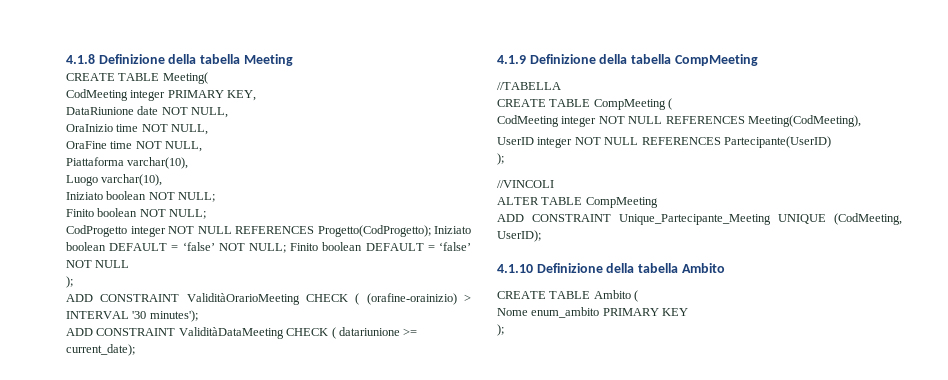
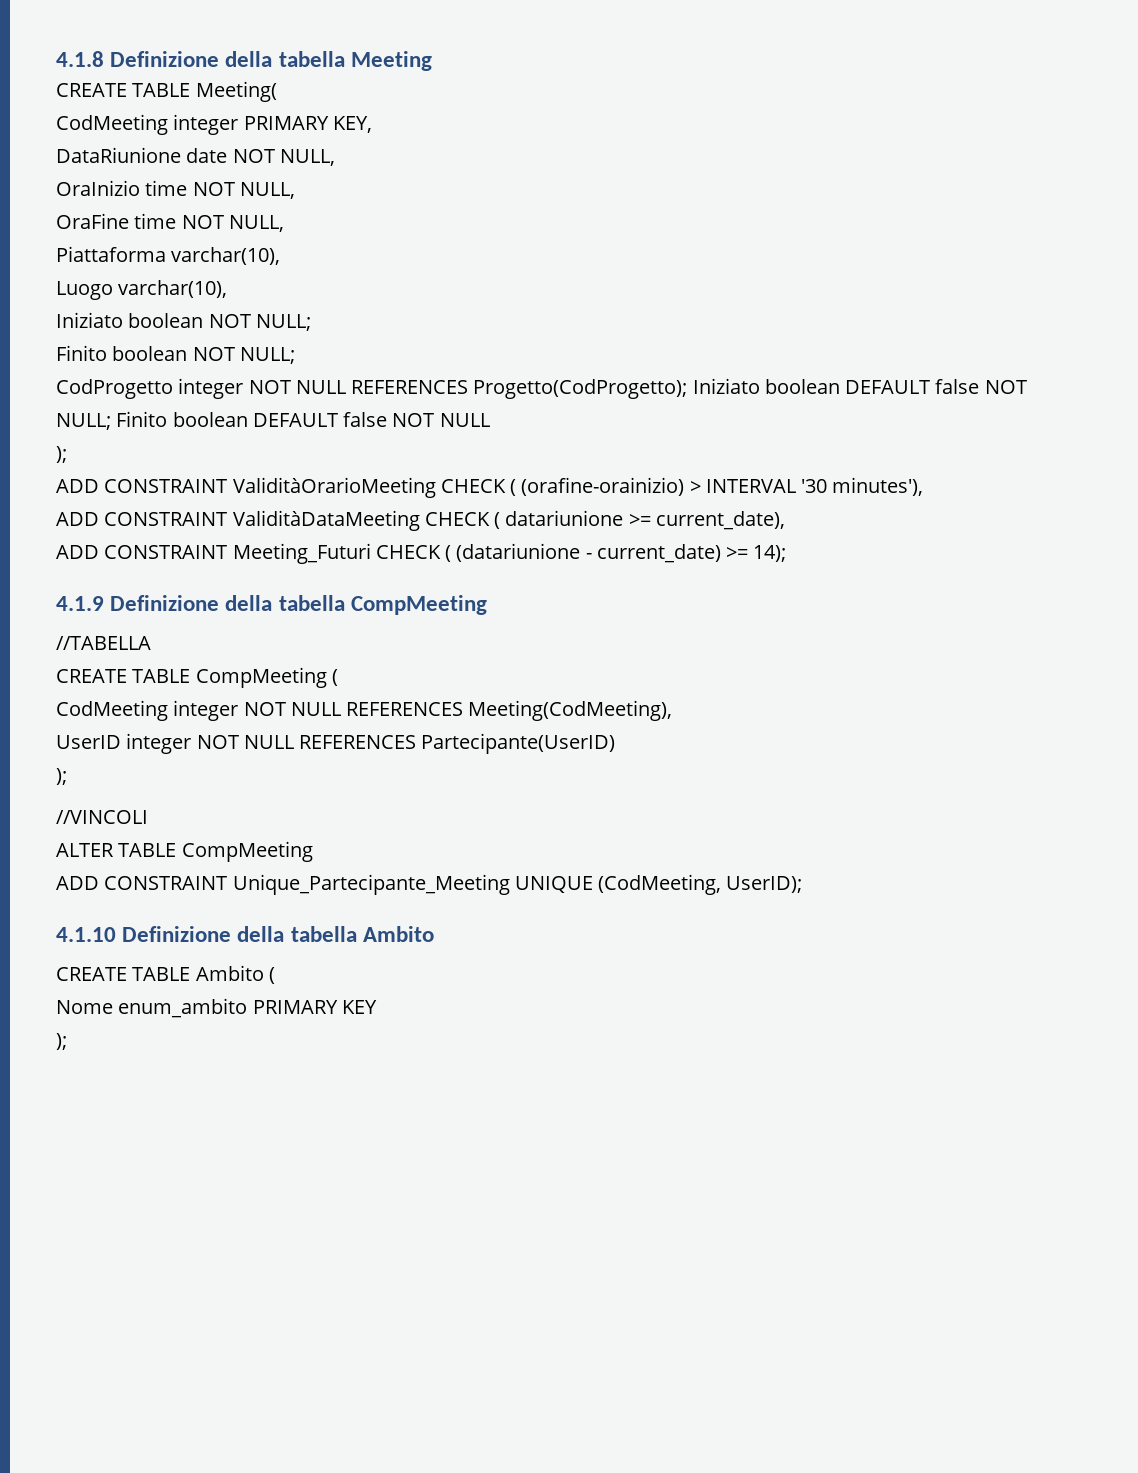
- CodProgetto integer NOT NULL REFERENCES Progetto(CodProgetto); Iniziato boolean DEFAULT = ‘false’ NOT NULL; Finito boolean DEFAULT = ‘false’ NOT NULL
+ CodProgetto integer NOT NULL REFERENCES Progetto(CodProgetto); Iniziato boolean DEFAULT false NOT NULL; Finito boolean DEFAULT false NOT NULL
- ADD CONSTRAINT ValiditàOrarioMeeting CHECK ( (orafine-orainizio) > INTERVAL '30 minutes');
+ ADD CONSTRAINT ValiditàOrarioMeeting CHECK ( (orafine-orainizio) > INTERVAL '30 minutes'),
- ADD CONSTRAINT ValiditàDataMeeting CHECK ( datariunione >= current_date);
+ ADD CONSTRAINT ValiditàDataMeeting CHECK ( datariunione >= current_date),
+ ADD CONSTRAINT Meeting_Futuri CHECK ( (datariunione - current_date) >= 14);

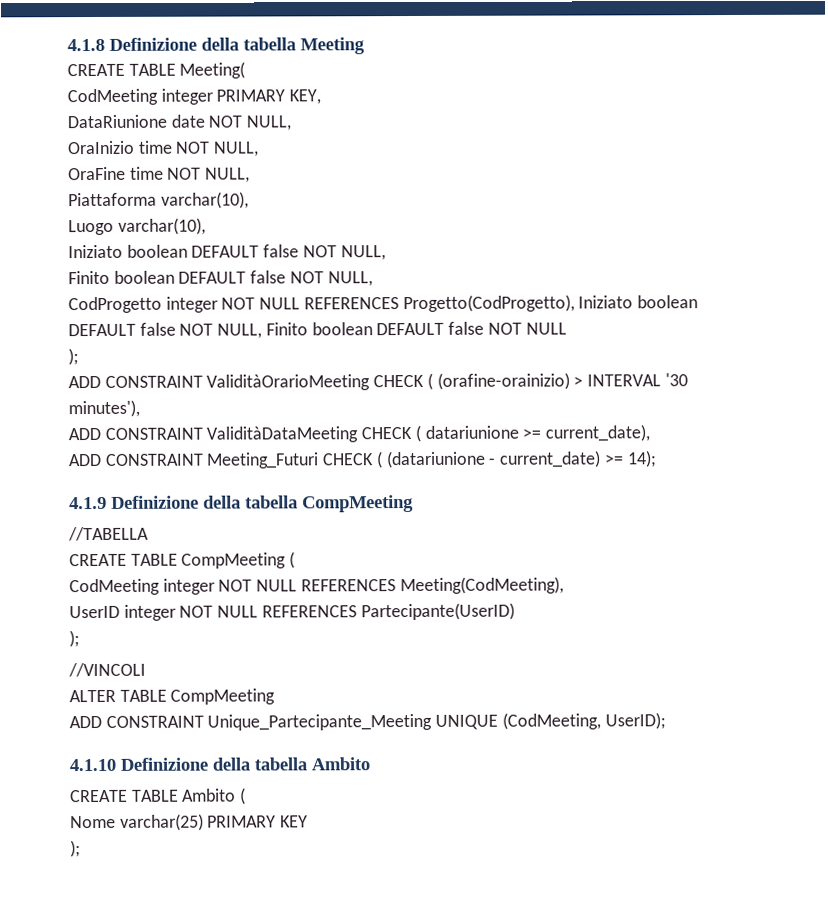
  Luogo varchar(10),
- Iniziato boolean NOT NULL;
- Finito boolean NOT NULL;
+ Iniziato boolean DEFAULT false NOT NULL,
+ Finito boolean DEFAULT false NOT NULL,
- CodProgetto integer NOT NULL REFERENCES Progetto(CodProgetto); Iniziato boolean DEFAULT false NOT NULL; Finito boolean DEFAULT false NOT NULL
+ CodProgetto integer NOT NULL REFERENCES Progetto(CodProgetto), Iniziato boolean DEFAULT false NOT NULL, Finito boolean DEFAULT false NOT NULL
- Nome enum_ambito PRIMARY KEY
+ Nome varchar(25) PRIMARY KEY

